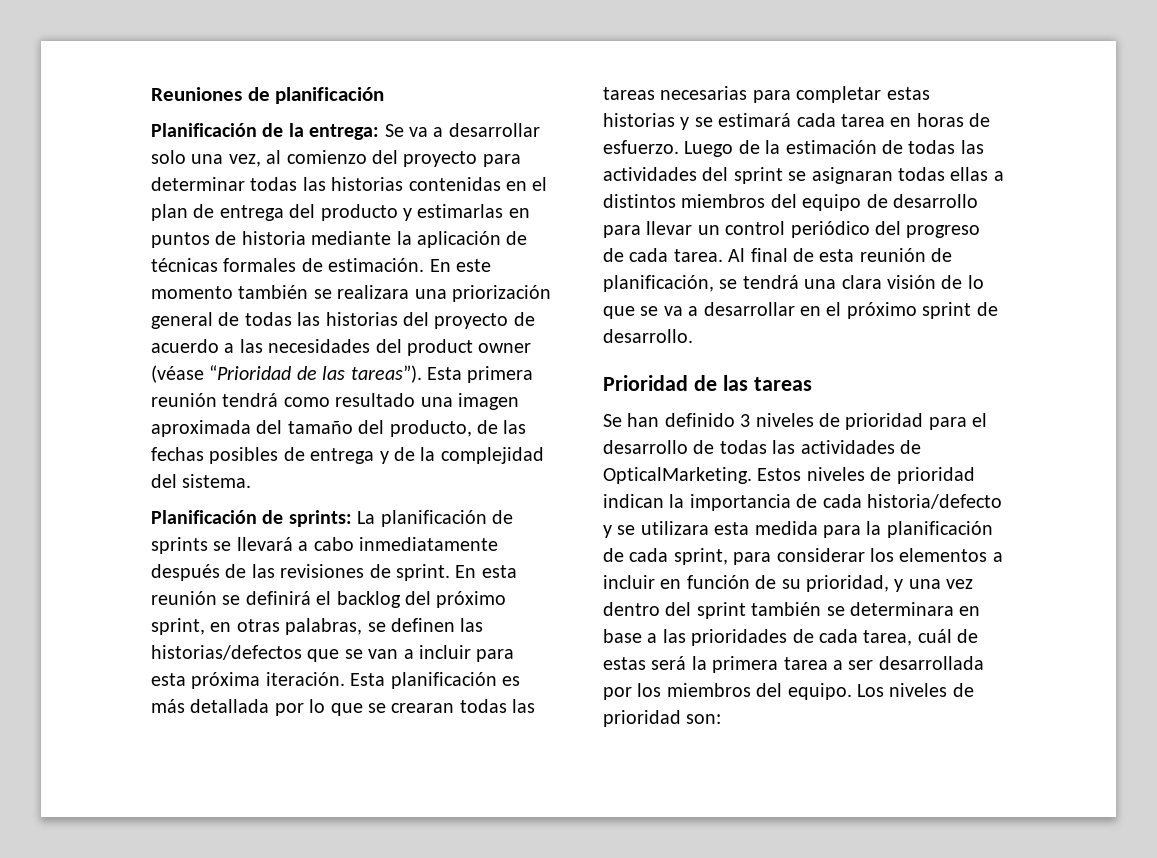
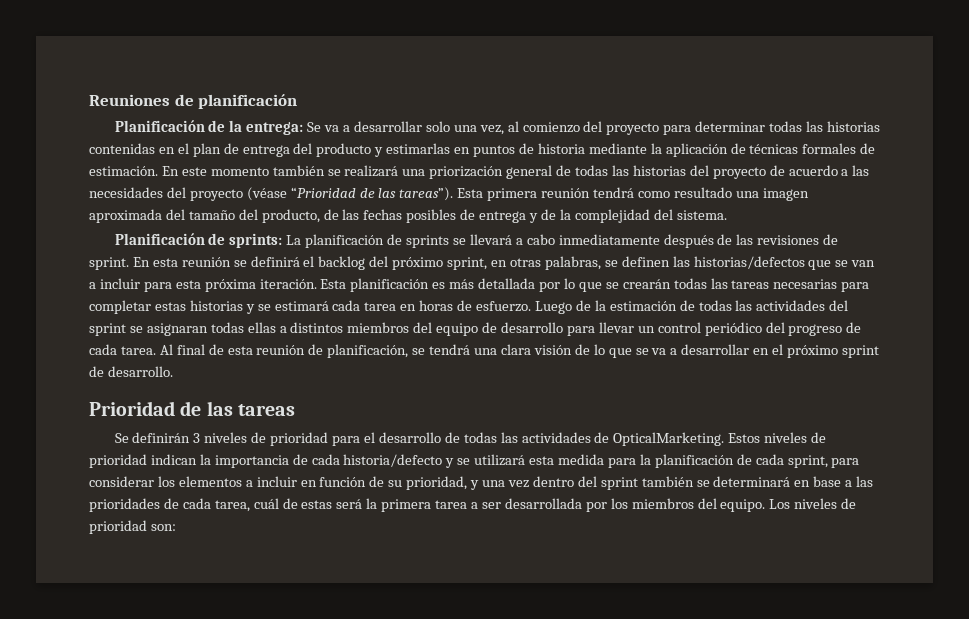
- En este momento también se realizara una priorización general de todas las historias del proyecto de acuerdo a las necesidades del product owner (véase “Prioridad de las tareas”).
+ En este momento también se realizará una priorización general de todas las historias del proyecto de acuerdo a las necesidades del proyecto (véase “Prioridad de las tareas”).
- Esta planificación es más detallada por lo que se crearan todas las tareas necesarias para completar estas historias y se estimará cada tarea en horas de esfuerzo.
+ Esta planificación es más detallada por lo que se crearán todas las tareas necesarias para completar estas historias y se estimará cada tarea en horas de esfuerzo.
- Se han definido 3 niveles de prioridad para el desarrollo de todas las actividades de OpticalMarketing.
+ Se definirán 3 niveles de prioridad para el desarrollo de todas las actividades de OpticalMarketing.
- Estos niveles de prioridad indican la importancia de cada historia/defecto y se utilizara esta medida para la planificación de cada sprint, para considerar los elementos a incluir en función de su prioridad, y una vez dentro del sprint también se determinara en base a las prioridades de cada tarea, cuál de estas será la primera tarea a ser desarrollada por los miembros del equipo.
+ Estos niveles de prioridad indican la importancia de cada historia/defecto y se utilizará esta medida para la planificación de cada sprint, para considerar los elementos a incluir en función de su prioridad, y una vez dentro del sprint también se determinará en base a las prioridades de cada tarea, cuál de estas será la primera tarea a ser desarrollada por los miembros del equipo.

